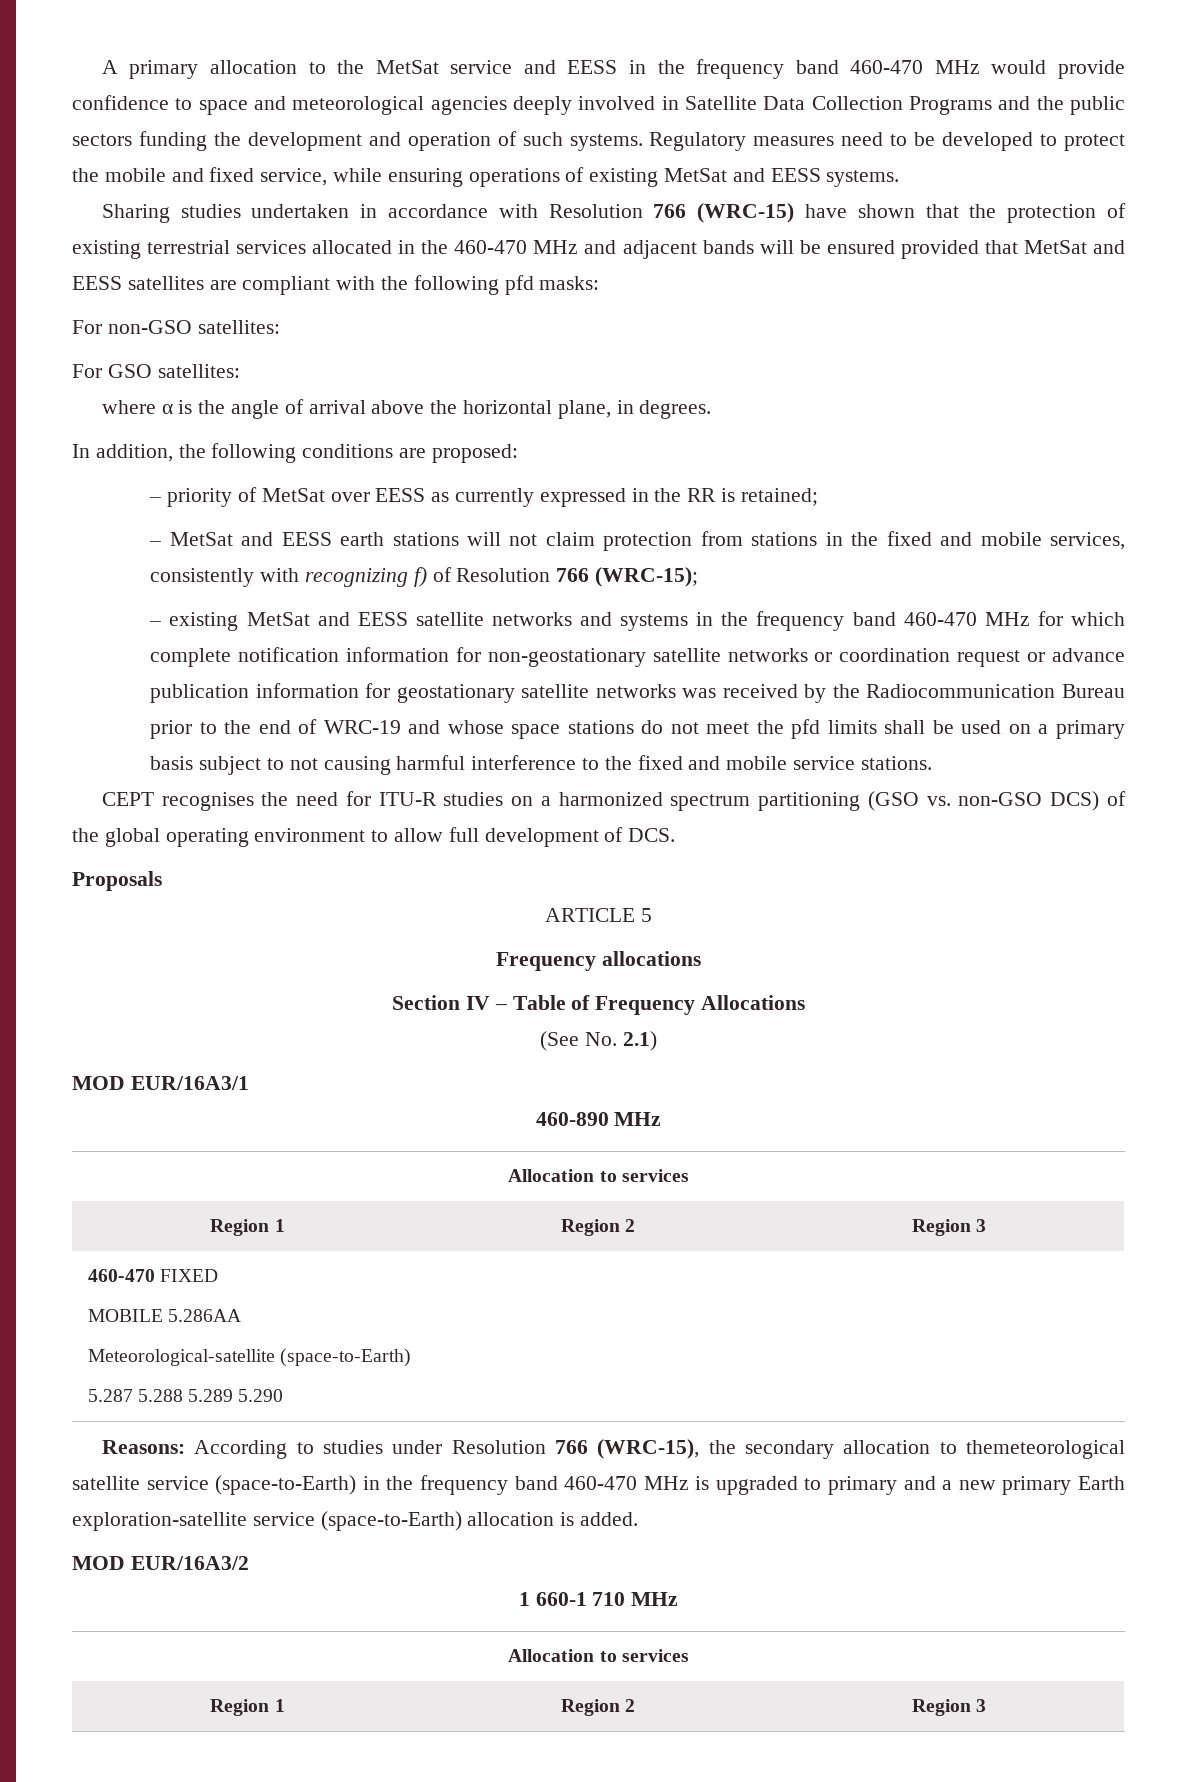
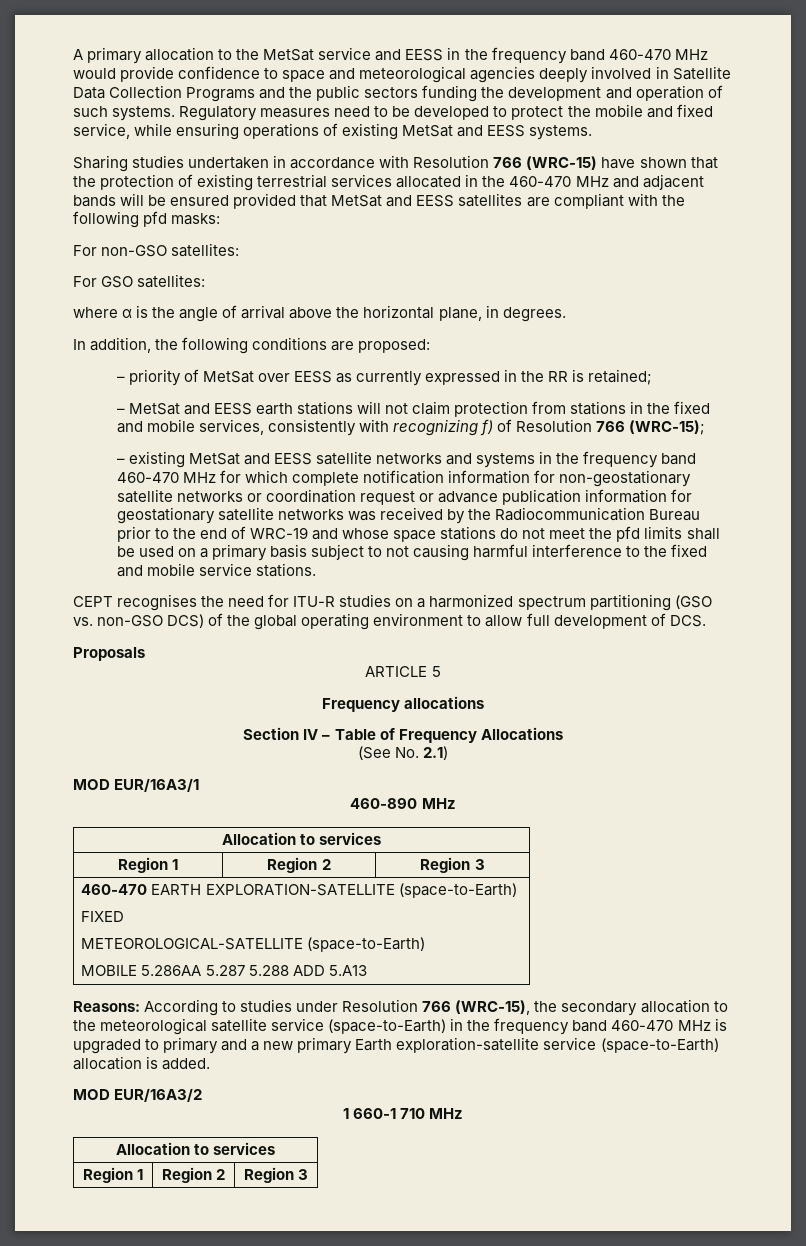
- 460-470 FIXED
- MOBILE 5.286AA
- Meteorological-satellite (space-to-Earth)
- 5.287 5.288 5.289 5.290
+ 460-470 EARTH EXPLORATION-SATELLITE (space-to-Earth)
+ FIXED
+ METEOROLOGICAL-SATELLITE (space-to-Earth)
+ MOBILE 5.286AA 5.287 5.288 ADD 5.A13
- Reasons: According to studies under Resolution 766 (WRC-15), the secondary allocation to themeteorological satellite service (space-to-Earth) in the frequency band 460-470 MHz is upgraded to primary and a new primary Earth exploration-satellite service (space-to-Earth) allocation is added.
+ Reasons: According to studies under Resolution 766 (WRC-15), the secondary allocation to the meteorological satellite service (space-to-Earth) in the frequency band 460-470 MHz is upgraded to primary and a new primary Earth exploration-satellite service (space-to-Earth) allocation is added.

